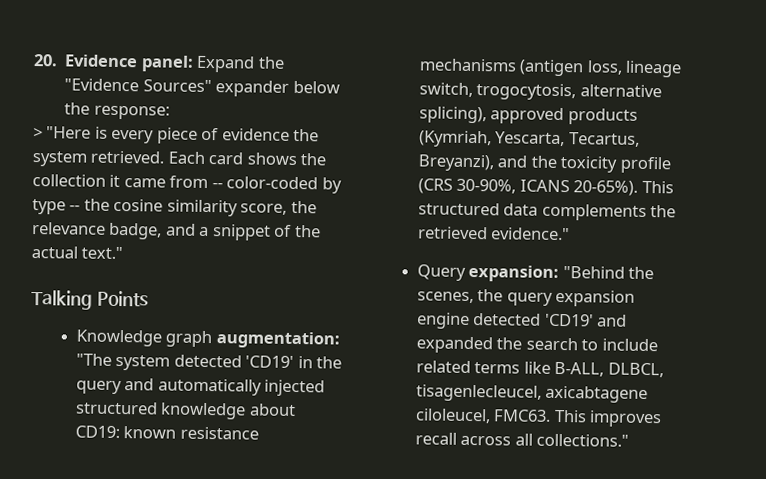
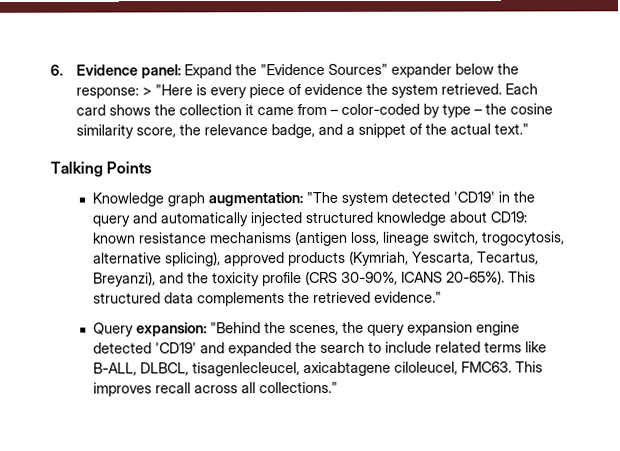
- 20. Evidence panel: Expand the "Evidence Sources" expander below the response:
- > "Here is every piece of evidence the system retrieved.
+ 6. Evidence panel: Expand the "Evidence Sources" expander below the response: > "Here is every piece of evidence the system retrieved.
- Each card shows the collection it came from -- color-coded by type -- the cosine similarity score, the relevance badge, and a snippet of the actual text."
+ Each card shows the collection it came from – color-coded by type – the cosine similarity score, the relevance badge, and a snippet of the actual text."

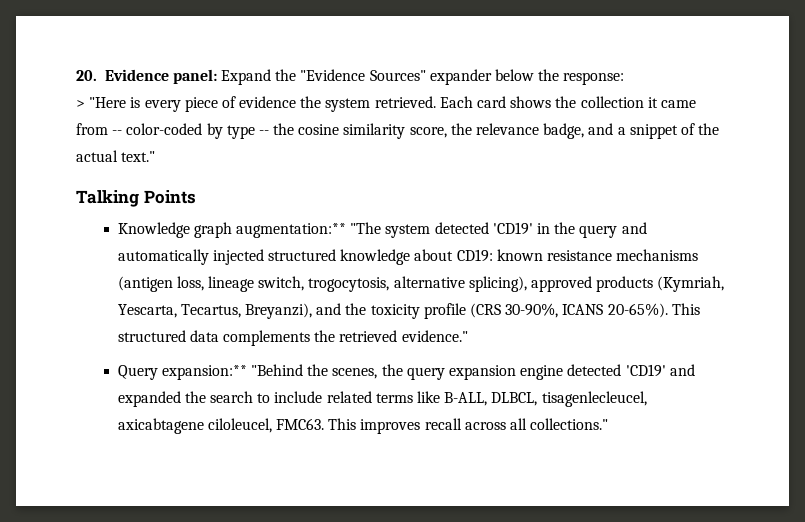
- 6. Evidence panel: Expand the "Evidence Sources" expander below the response: > "Here is every piece of evidence the system retrieved.
+ 20. Evidence panel: Expand the "Evidence Sources" expander below the response:
+ > "Here is every piece of evidence the system retrieved.
- Each card shows the collection it came from – color-coded by type – the cosine similarity score, the relevance badge, and a snippet of the actual text."
+ Each card shows the collection it came from -- color-coded by type -- the cosine similarity score, the relevance badge, and a snippet of the actual text."
- Knowledge graph augmentation: "The system detected 'CD19' in the query and automatically injected structured knowledge about CD19: known resistance mechanisms (antigen loss, lineage switch, trogocytosis, alternative splicing), approved products (Kymriah, Yescarta, Tecartus, Breyanzi), and the toxicity profile (CRS 30-90%, ICANS 20-65%).
+ Knowledge graph augmentation:** "The system detected 'CD19' in the query and automatically injected structured knowledge about CD19: known resistance mechanisms (antigen loss, lineage switch, trogocytosis, alternative splicing), approved products (Kymriah, Yescarta, Tecartus, Breyanzi), and the toxicity profile (CRS 30-90%, ICANS 20-65%).
- Query expansion: "Behind the scenes, the query expansion engine detected 'CD19' and expanded the search to include related terms like B-ALL, DLBCL, tisagenlecleucel, axicabtagene ciloleucel, FMC63.
+ Query expansion:** "Behind the scenes, the query expansion engine detected 'CD19' and expanded the search to include related terms like B-ALL, DLBCL, tisagenlecleucel, axicabtagene ciloleucel, FMC63.

